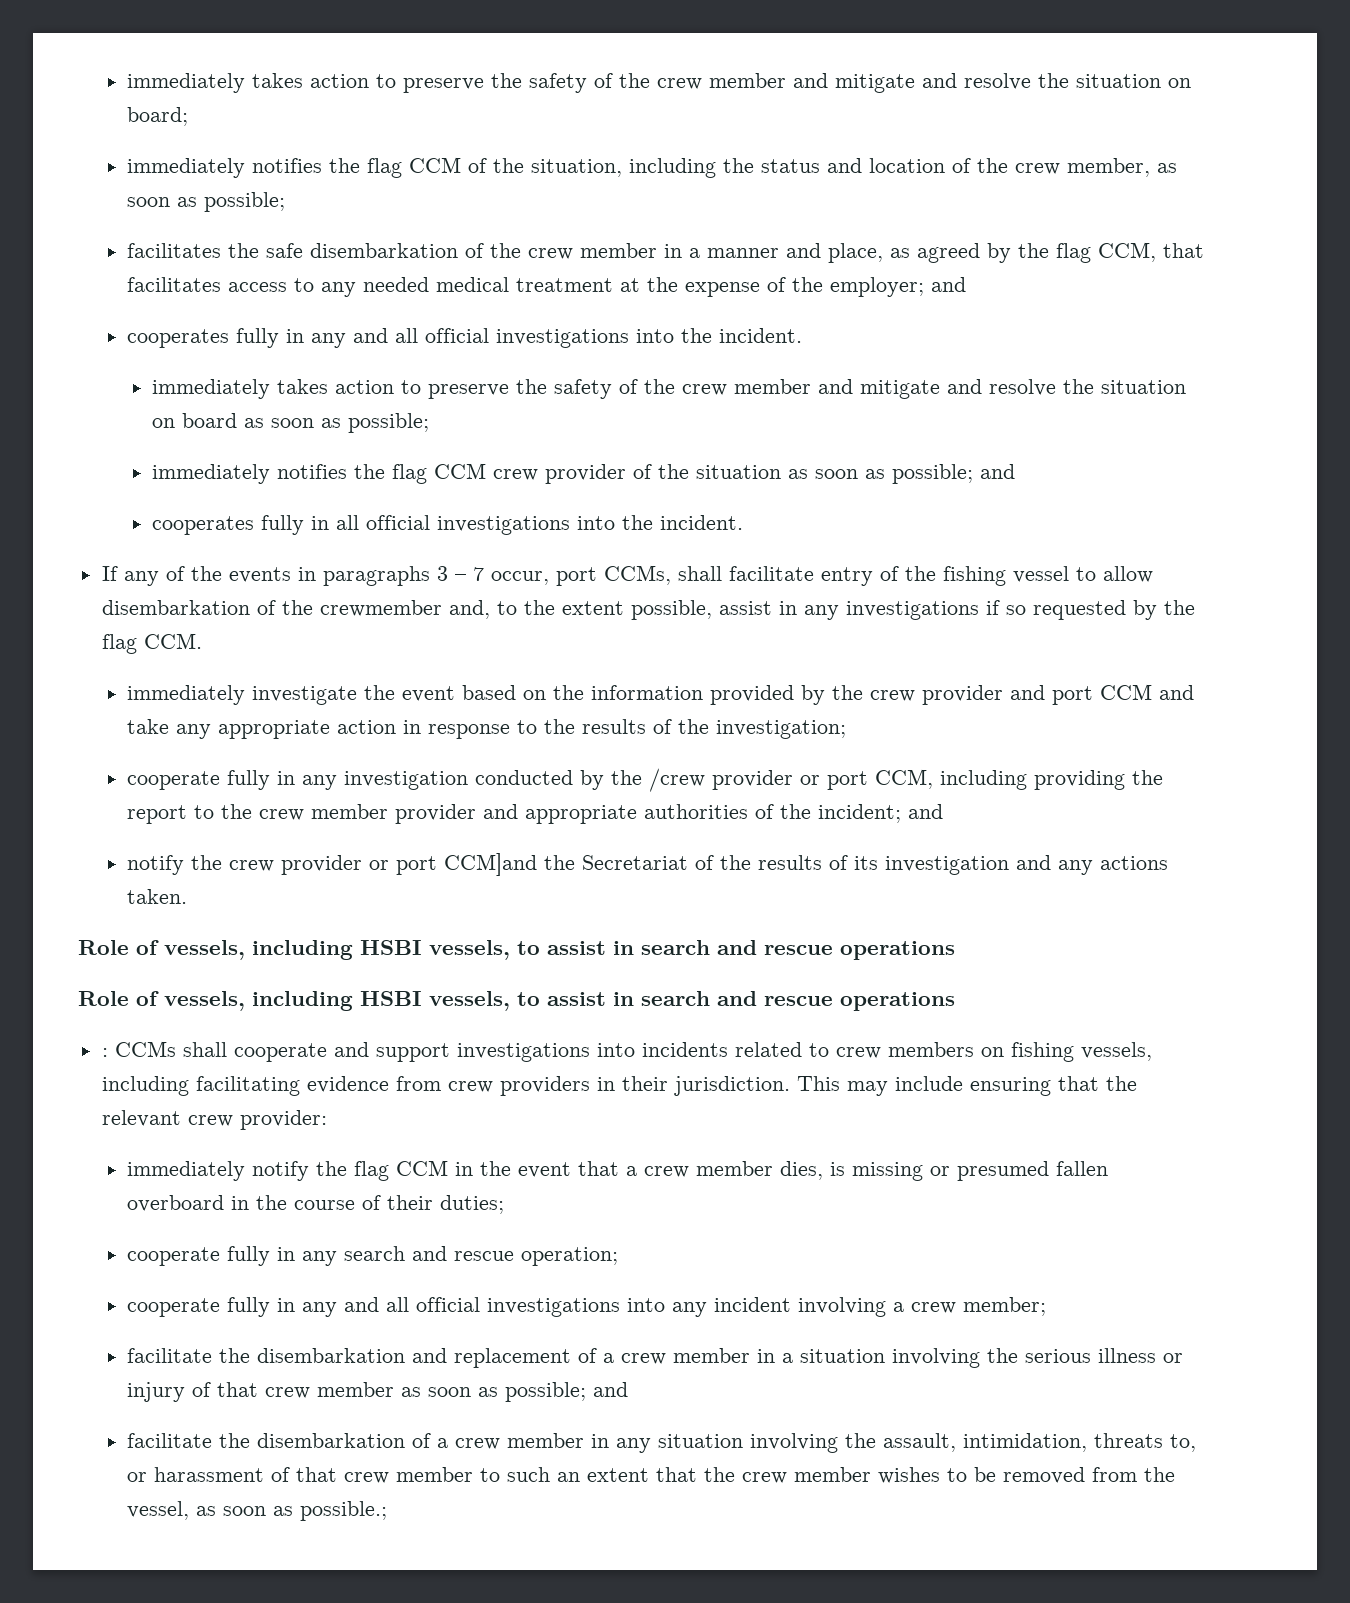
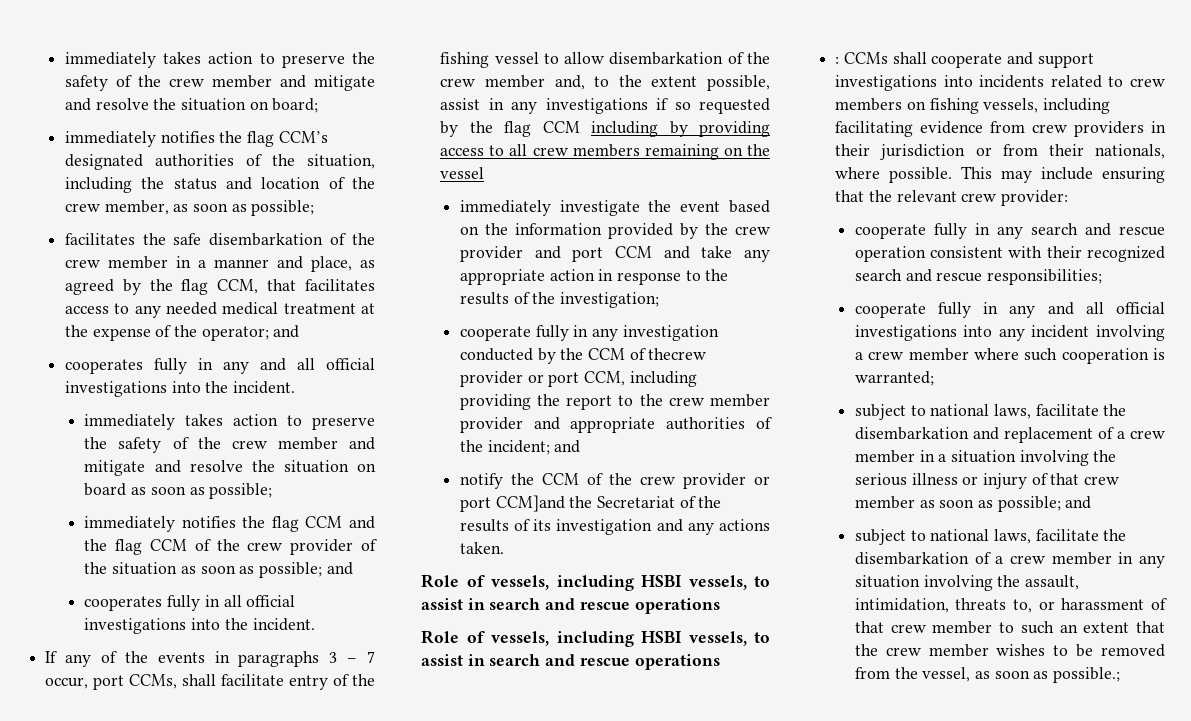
- immediately notifies the flag CCM of the situation, including the status and location of the crew member, as soon as possible;
+ immediately notifies the flag CCM’s designated authorities of the situation, including the status and location of the crew member, as soon as possible;
- facilitates the safe disembarkation of the crew member in a manner and place, as agreed by the flag CCM, that facilitates access to any needed medical treatment at the expense of the employer; and
+ facilitates the safe disembarkation of the crew member in a manner and place, as agreed by the flag CCM, that facilitates access to any needed medical treatment at the expense of the operator; and
- immediately notifies the flag CCM crew provider of the situation as soon as possible; and
+ immediately notifies the flag CCM and the flag CCM of the crew provider of the situation as soon as possible; and
- If any of the events in paragraphs 3 – 7 occur, port CCMs, shall facilitate entry of the fishing vessel to allow disembarkation of the crewmember and, to the extent possible, assist in any investigations if so requested by the flag CCM.
+ If any of the events in paragraphs 3 – 7 occur, port CCMs, shall facilitate entry of the fishing vessel to allow disembarkation of the crew member and, to the extent possible, assist in any investigations if so requested by the flag CCM including by providing access to all crew members remaining on the vessel
- cooperate fully in any investigation conducted by the /crew provider or port CCM, including providing the report to the crew member provider and appropriate authorities of the incident; and
+ cooperate fully in any investigation conducted by the CCM of thecrew provider or port CCM, including providing the report to the crew member provider and appropriate authorities of the incident; and
- notify the crew provider or port CCM]and the Secretariat of the results of its investigation and any actions taken.
+ notify the CCM of the crew provider or port CCM]and the Secretariat of the results of its investigation and any actions taken.
- : CCMs shall cooperate and support investigations into incidents related to crew members on fishing vessels, including facilitating evidence from crew providers in their jurisdiction.
+ : CCMs shall cooperate and support investigations into incidents related to crew members on fishing vessels, including facilitating evidence from crew providers in their jurisdiction or from their nationals, where possible.
- immediately notify the flag CCM in the event that a crew member dies, is missing or presumed fallen overboard in the course of their duties;
- cooperate fully in any search and rescue operation;
+ cooperate fully in any search and rescue operation consistent with their recognized search and rescue responsibilities;
- cooperate fully in any and all official investigations into any incident involving a crew member;
- facilitate the disembarkation and replacement of a crew member in a situation involving the serious illness or injury of that crew member as soon as possible; and
+ cooperate fully in any and all official investigations into any incident involving a crew member where such cooperation is warranted;
+ subject to national laws, facilitate the disembarkation and replacement of a crew member in a situation involving the serious illness or injury of that crew member as soon as possible; and
- facilitate the disembarkation of a crew member in any situation involving the assault, intimidation, threats to, or harassment of that crew member to such an extent that the crew member wishes to be removed from the vessel, as soon as possible.;
+ subject to national laws, facilitate the disembarkation of a crew member in any situation involving the assault, intimidation, threats to, or harassment of that crew member to such an extent that the crew member wishes to be removed from the vessel, as soon as possible.;

